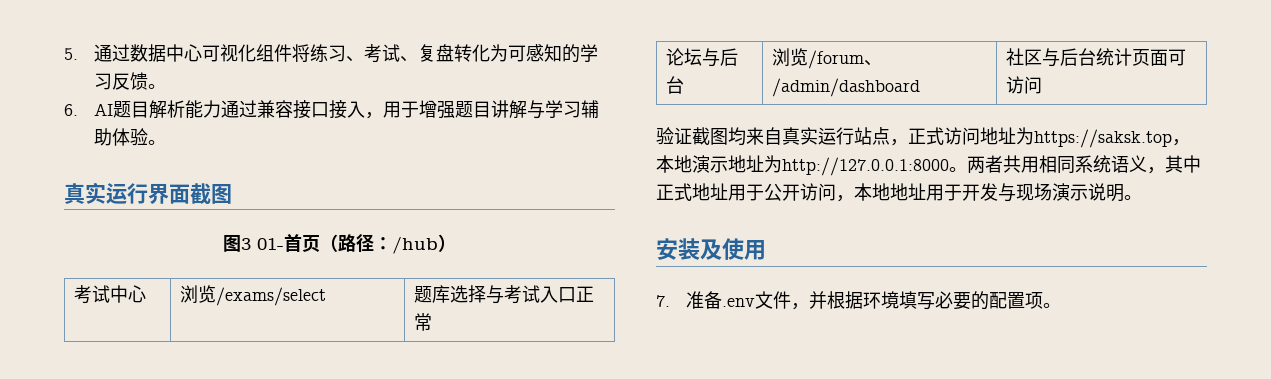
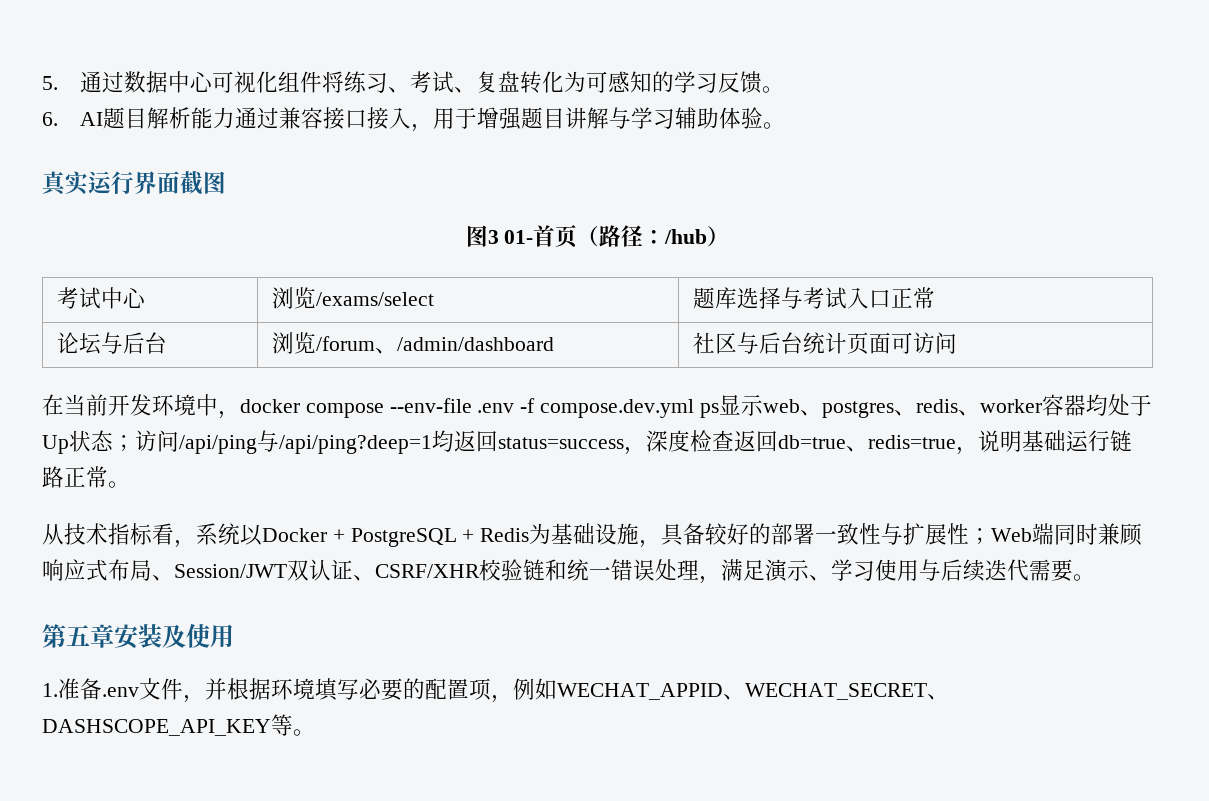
- 验证截图均来自真实运行站点，正式访问地址为https://saksk.top，本地演示地址为http://127.0.0.1:8000。两者共用相同系统语义，其中正式地址用于公开访问，本地地址用于开发与现场演示说明。
- 安装及使用
+ 在当前开发环境中，docker compose --env-file .env -f compose.dev.yml ps显示web、postgres、redis、worker容器均处于Up状态；访问/api/ping与/api/ping?deep=1均返回status=success，深度检查返回db=true、redis=true，说明基础运行链路正常。
+ 从技术指标看，系统以Docker + PostgreSQL + Redis为基础设施，具备较好的部署一致性与扩展性；Web端同时兼顾响应式布局、Session/JWT双认证、CSRF/XHR校验链和统一错误处理，满足演示、学习使用与后续迭代需要。
+ 第五章安装及使用
- 7.准备.env文件，并根据环境填写必要的配置项。
+ 1.准备.env文件，并根据环境填写必要的配置项，例如WECHAT_APPID、WECHAT_SECRET、DASHSCOPE_API_KEY等。

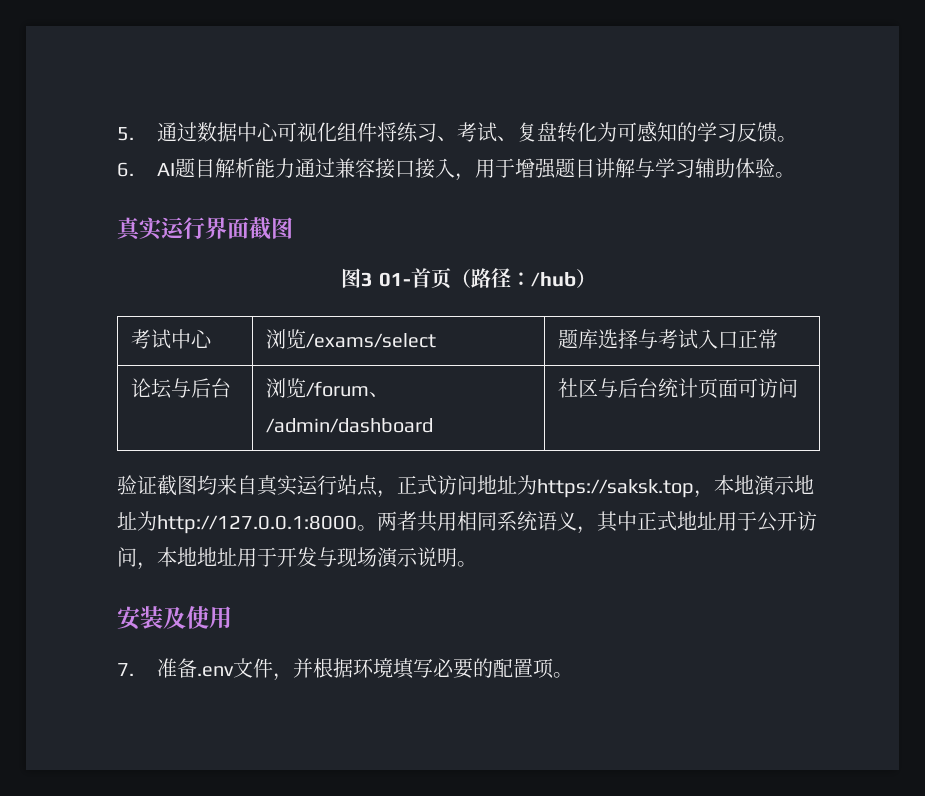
- 在当前开发环境中，docker compose --env-file .env -f compose.dev.yml ps显示web、postgres、redis、worker容器均处于Up状态；访问/api/ping与/api/ping?deep=1均返回status=success，深度检查返回db=true、redis=true，说明基础运行链路正常。
- 从技术指标看，系统以Docker + PostgreSQL + Redis为基础设施，具备较好的部署一致性与扩展性；Web端同时兼顾响应式布局、Session/JWT双认证、CSRF/XHR校验链和统一错误处理，满足演示、学习使用与后续迭代需要。
- 第五章安装及使用
+ 验证截图均来自真实运行站点，正式访问地址为https://saksk.top，本地演示地址为http://127.0.0.1:8000。两者共用相同系统语义，其中正式地址用于公开访问，本地地址用于开发与现场演示说明。
+ 安装及使用
- 1.准备.env文件，并根据环境填写必要的配置项，例如WECHAT_APPID、WECHAT_SECRET、DASHSCOPE_API_KEY等。
+ 7.准备.env文件，并根据环境填写必要的配置项。

